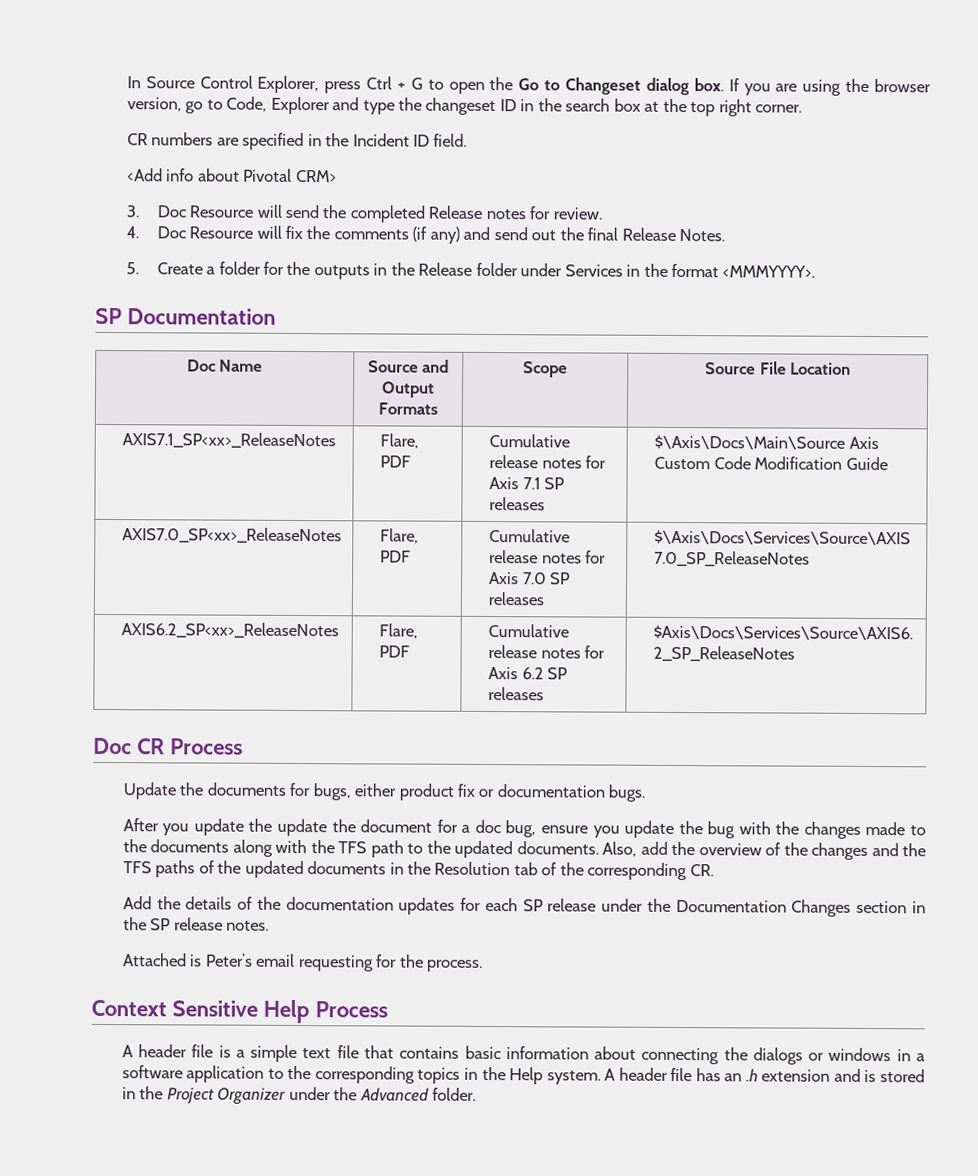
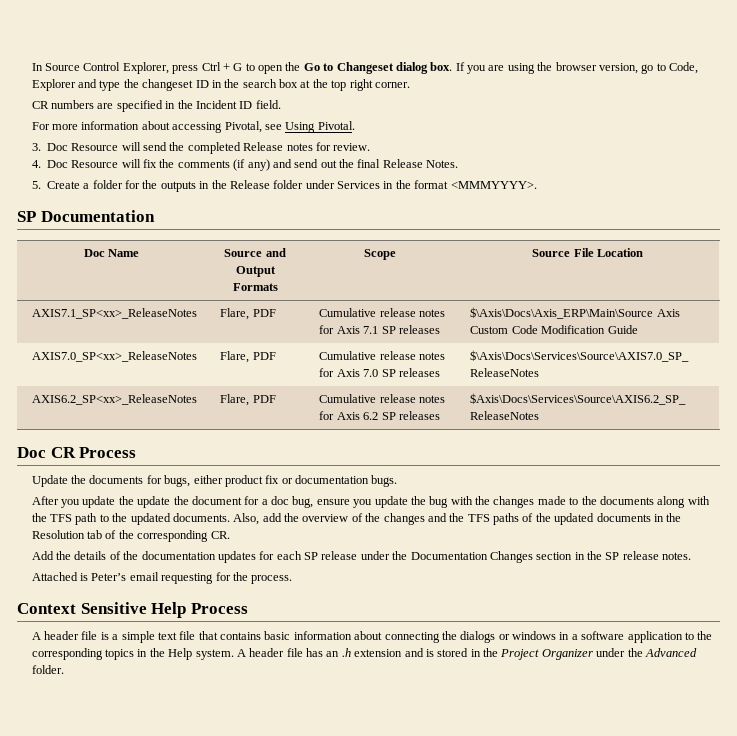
- <Add info about Pivotal CRM>
+ For more information about accessing Pivotal, see Using Pivotal.
- AXIS7.1_SP<xx>_ReleaseNotes | Flare, PDF | Cumulative release notes for Axis 7.1 SP releases | $\Axis\Docs\Main\Source Axis Custom Code Modification Guide
+ AXIS7.1_SP<xx>_ReleaseNotes | Flare, PDF | Cumulative release notes for Axis 7.1 SP releases | $\Axis\Docs\Axis_ERP\Main\Source Axis Custom Code Modification Guide

